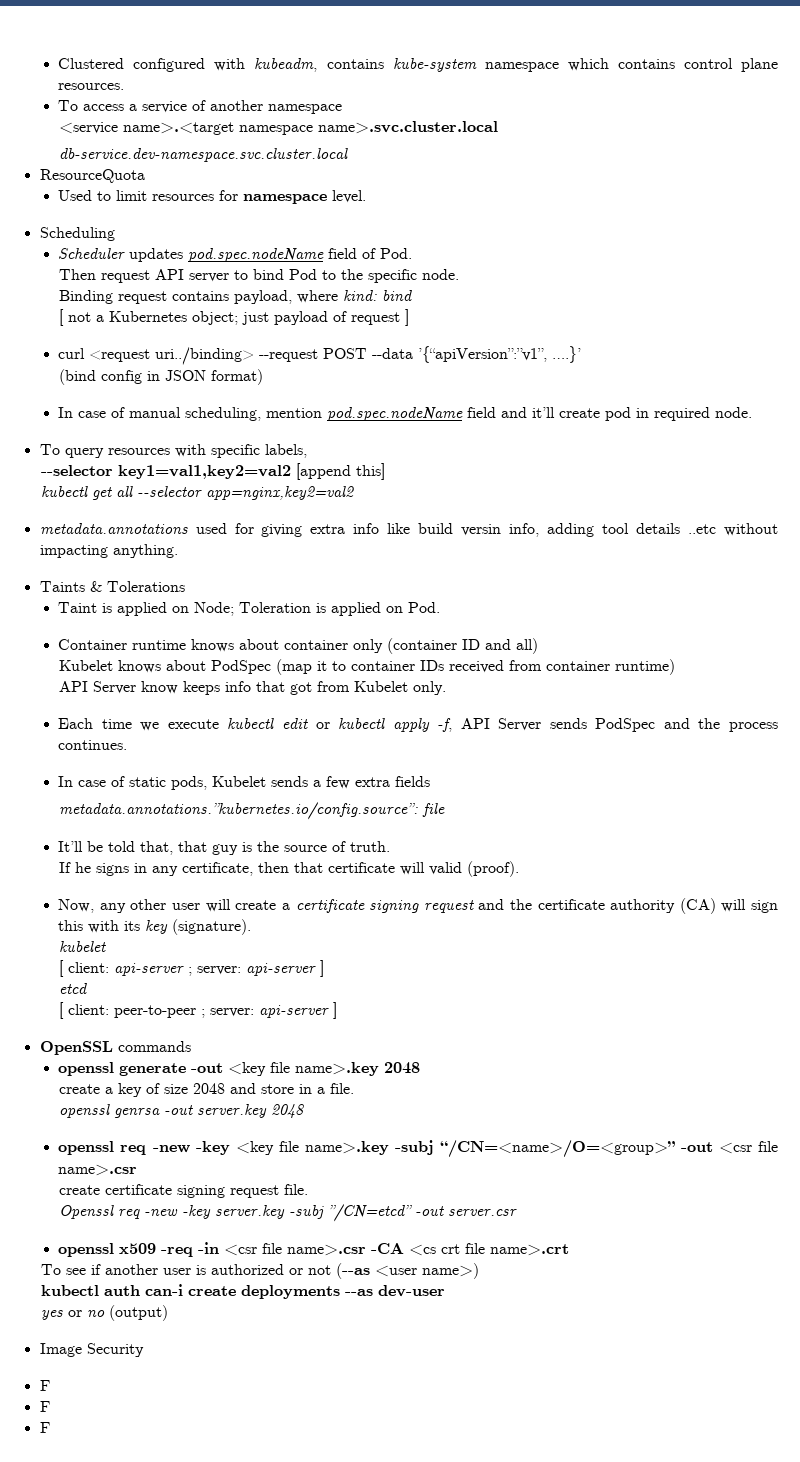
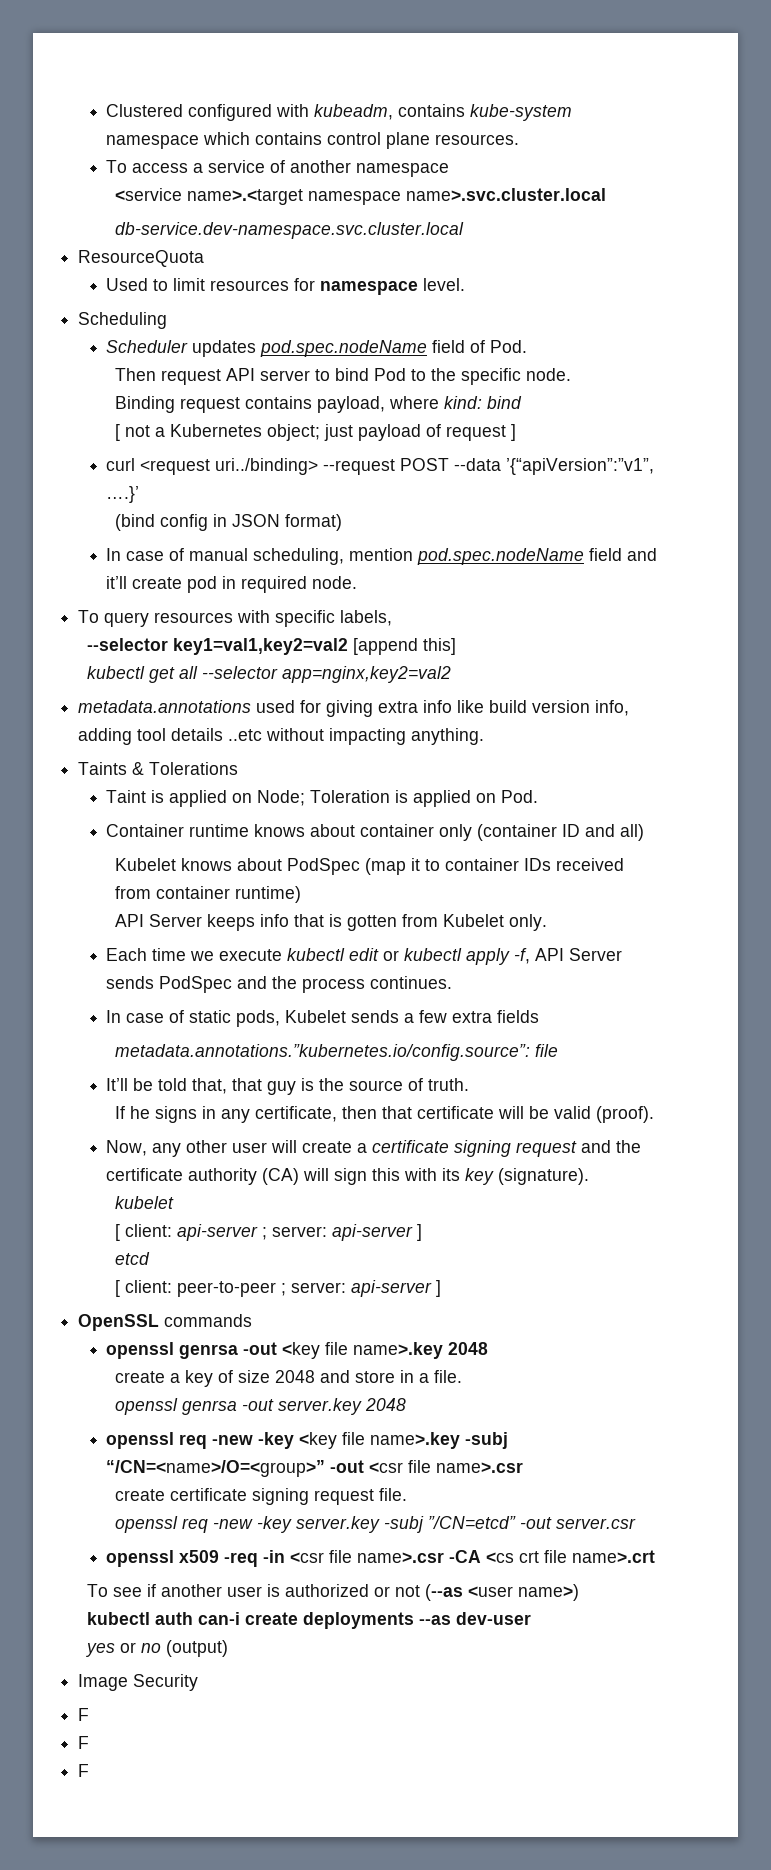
- metadata.annotations used for giving extra info like build versin info, adding tool details ..etc without impacting anything.
+ metadata.annotations used for giving extra info like build version info, adding tool details ..etc without impacting anything.
- API Server know keeps info that got from Kubelet only.
+ API Server keeps info that is gotten from Kubelet only.
- If he signs in any certificate, then that certificate will valid (proof).
+ If he signs in any certificate, then that certificate will be valid (proof).
- openssl generate -out <key file name>.key 2048
+ openssl genrsa -out <key file name>.key 2048
- Openssl req -new -key server.key -subj ”/CN=etcd” -out server.csr
+ openssl req -new -key server.key -subj ”/CN=etcd” -out server.csr

